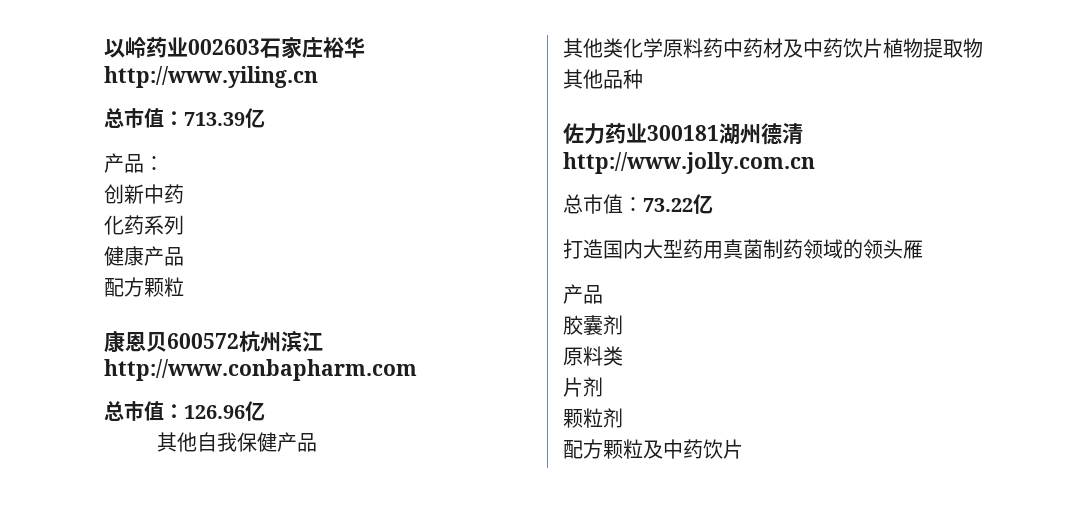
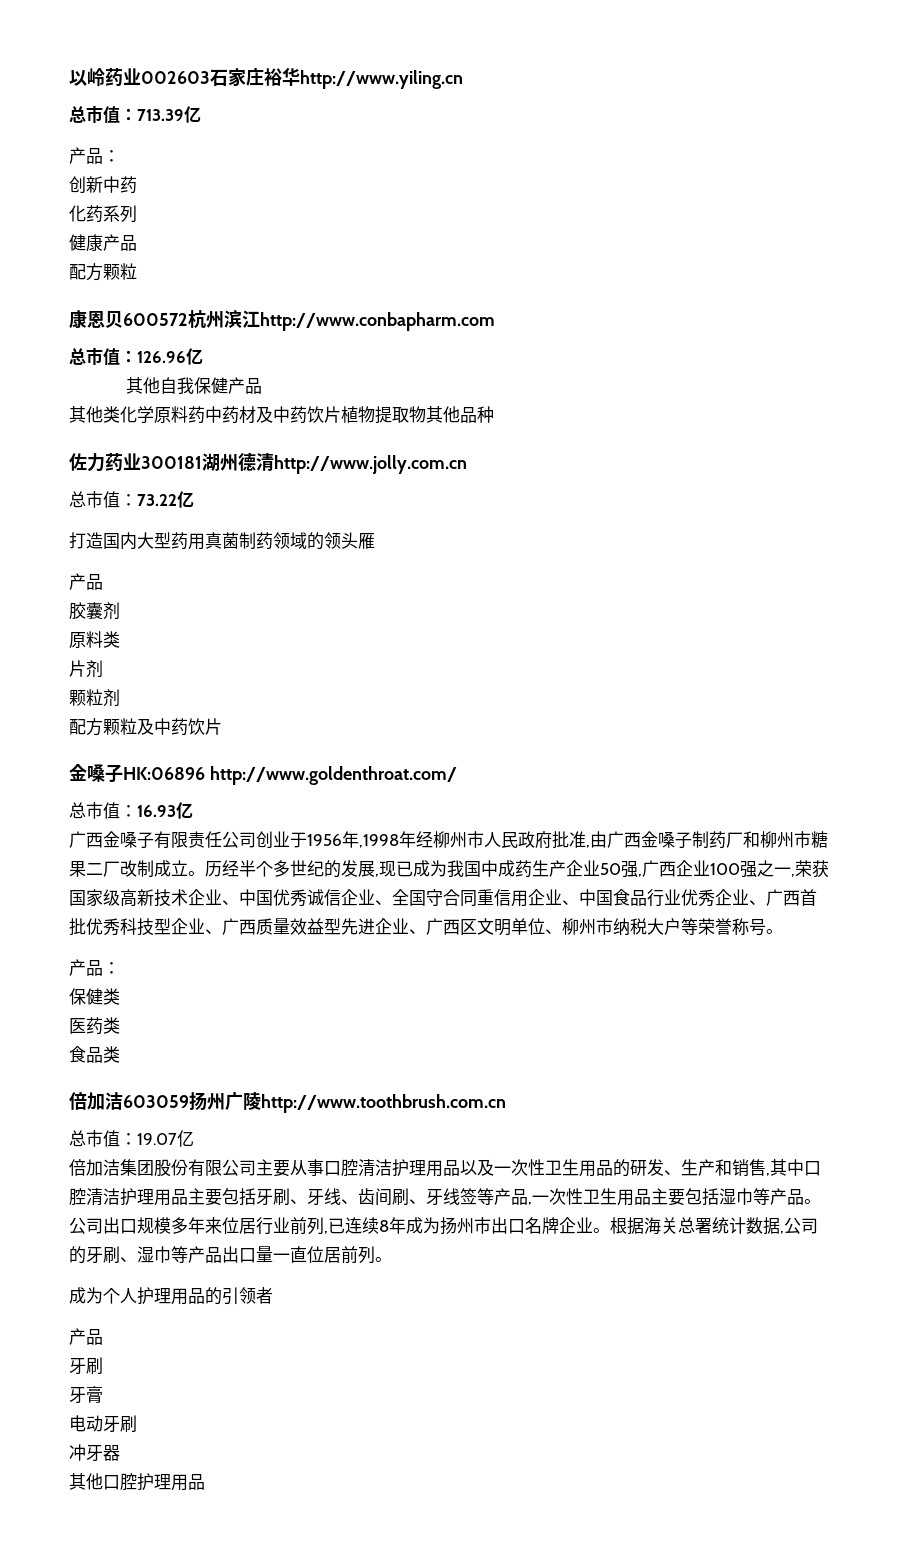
+ 金嗓子HK:06896 http://www.goldenthroat.com/
+ 总市值：16.93亿
+ 广西金嗓子有限责任公司创业于1956年,1998年经柳州市人民政府批准,由广西金嗓子制药厂和柳州市糖果二厂改制成立。历经半个多世纪的发展,现已成为我国中成药生产企业50强,广西企业100强之一,荣获国家级高新技术企业、中国优秀诚信企业、全国守合同重信用企业、中国食品行业优秀企业、广西首批优秀科技型企业、广西质量效益型先进企业、广西区文明单位、柳州市纳税大户等荣誉称号。
+ 产品：
+ 保健类
+ 医药类
+ 食品类
+ 倍加洁603059扬州广陵http://www.toothbrush.com.cn
+ 总市值：19.07亿
+ 倍加洁集团股份有限公司主要从事口腔清洁护理用品以及一次性卫生用品的研发、生产和销售,其中口腔清洁护理用品主要包括牙刷、牙线、齿间刷、牙线签等产品,一次性卫生用品主要包括湿巾等产品。公司出口规模多年来位居行业前列,已连续8年成为扬州市出口名牌企业。根据海关总署统计数据,公司的牙刷、湿巾等产品出口量一直位居前列。
+ 成为个人护理用品的引领者
+ 产品
+ 牙刷
+ 牙膏
+ 电动牙刷
+ 冲牙器
+ 其他口腔护理用品

